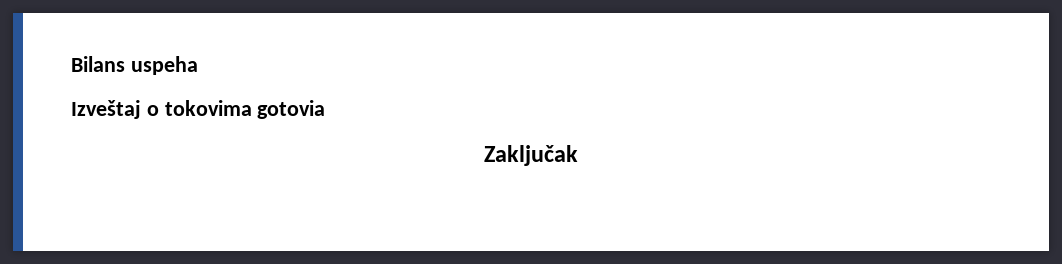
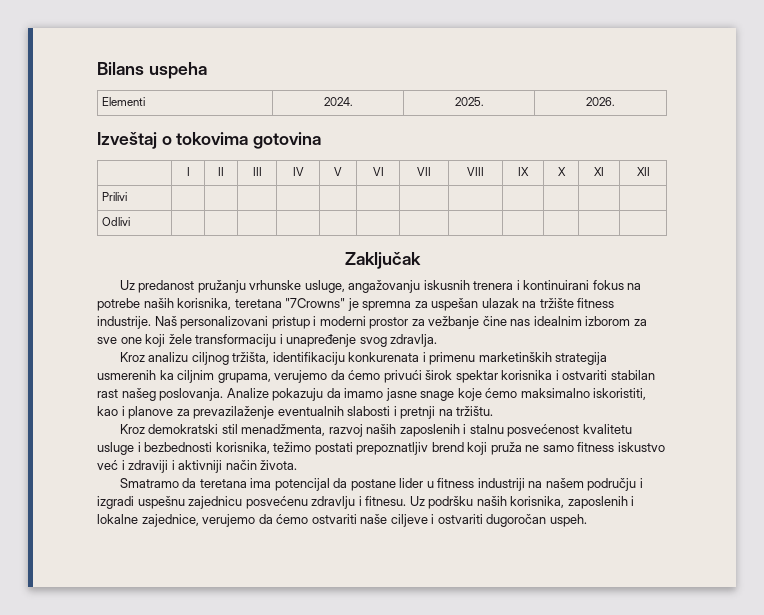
+ Elementi | 2024. | 2025. | 2026.
- Izveštaj o tokovima gotovia
+ Izveštaj o tokovima gotovina
+ | I | II | III | IV | V | VI | VII | VIII | IX | X | XI | XII
+ Prilivi | | | | | | | | | | | |
+ Odlivi | | | | | | | | | | | |
  Zaključak
+ Uz predanost pružanju vrhunske usluge, angažovanju iskusnih trenera i kontinuirani fokus na potrebe naših korisnika, teretana "7Crowns" je spremna za uspešan ulazak na tržište fitness industrije. Naš personalizovani pristup i moderni prostor za vežbanje čine nas idealnim izborom za sve one koji žele transformaciju i unapređenje svog zdravlja.
+ Kroz analizu ciljnog tržišta, identifikaciju konkurenata i primenu marketinških strategija usmerenih ka ciljnim grupama, verujemo da ćemo privući širok spektar korisnika i ostvariti stabilan rast našeg poslovanja. Analize pokazuju da imamo jasne snage koje ćemo maksimalno iskoristiti, kao i planove za prevazilaženje eventualnih slabosti i pretnji na tržištu.
+ Kroz demokratski stil menadžmenta, razvoj naših zaposlenih i stalnu posvećenost kvalitetu usluge i bezbednosti korisnika, težimo postati prepoznatljiv brend koji pruža ne samo fitness iskustvo već i zdraviji i aktivniji način života.
+ Smatramo da teretana ima potencijal da postane lider u fitness industriji na našem području i izgradi uspešnu zajednicu posvećenu zdravlju i fitnesu. Uz podršku naših korisnika, zaposlenih i lokalne zajednice, verujemo da ćemo ostvariti naše ciljeve i ostvariti dugoročan uspeh.

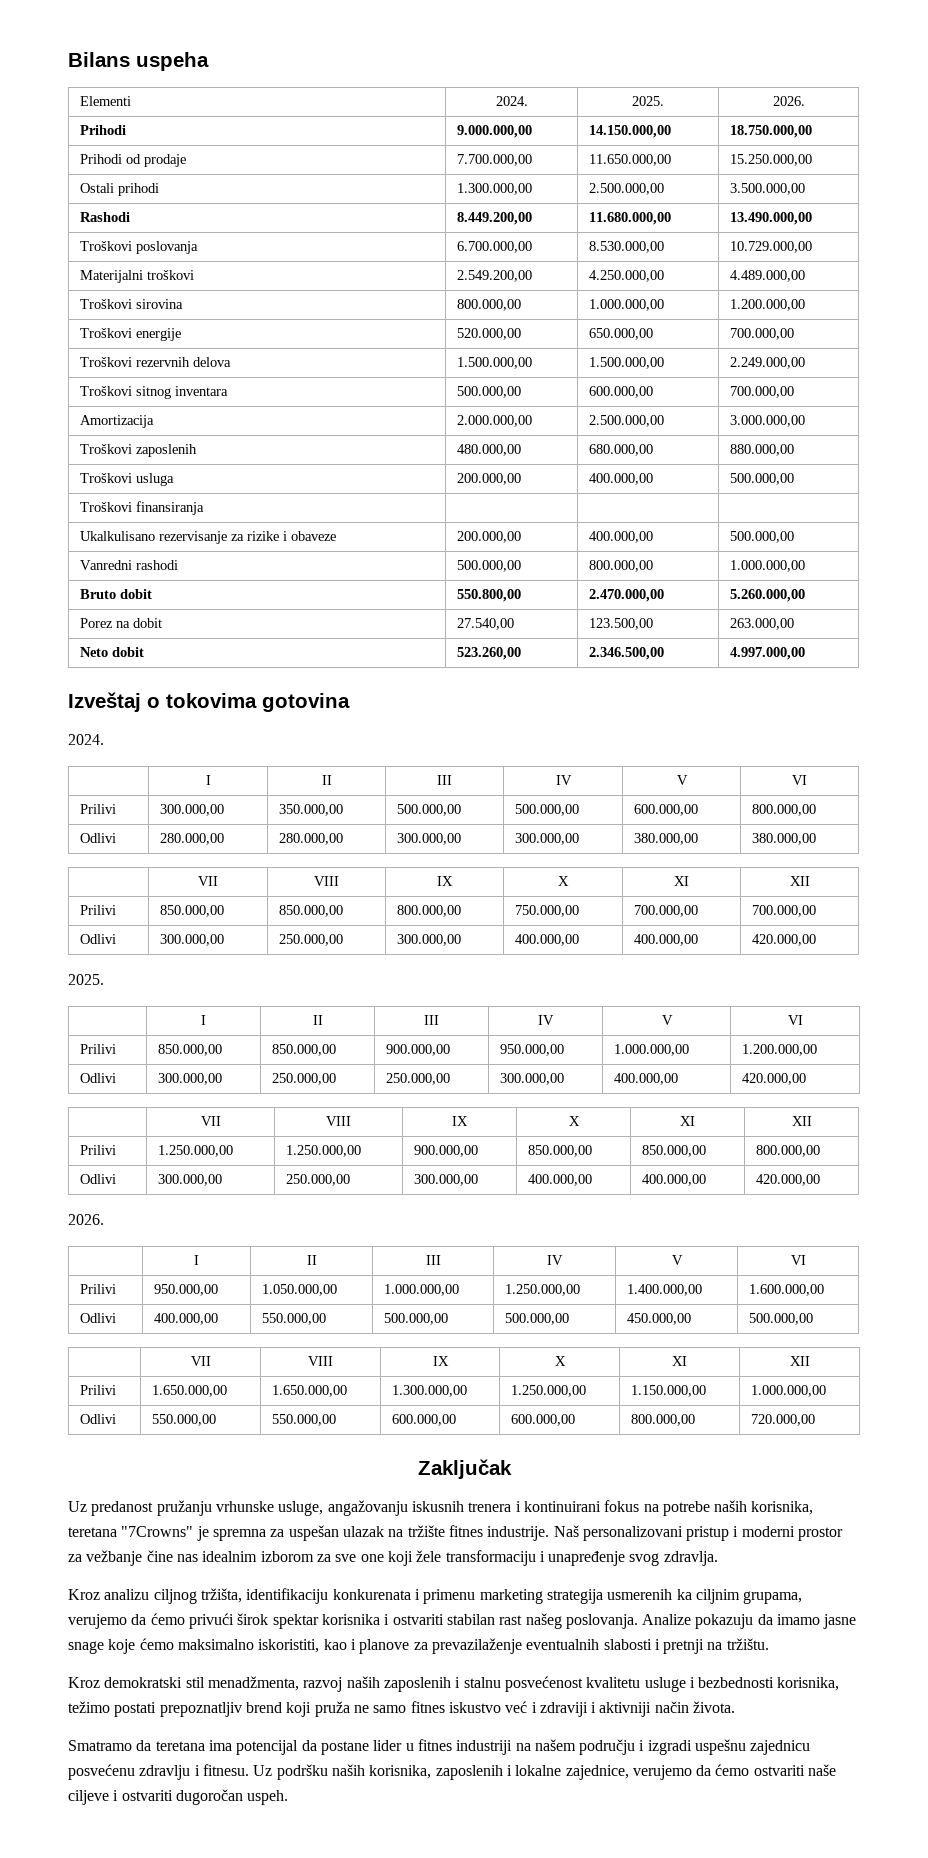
+ Prihodi | 9.000.000,00 | 14.150.000,00 | 18.750.000,00
+ Prihodi od prodaje | 7.700.000,00 | 11.650.000,00 | 15.250.000,00
+ Ostali prihodi | 1.300.000,00 | 2.500.000,00 | 3.500.000,00
+ Rashodi | 8.449.200,00 | 11.680.000,00 | 13.490.000,00
+ Troškovi poslovanja | 6.700.000,00 | 8.530.000,00 | 10.729.000,00
+ Materijalni troškovi | 2.549.200,00 | 4.250.000,00 | 4.489.000,00
+ Troškovi sirovina | 800.000,00 | 1.000.000,00 | 1.200.000,00
+ Troškovi energije | 520.000,00 | 650.000,00 | 700.000,00
+ Troškovi rezervnih delova | 1.500.000,00 | 1.500.000,00 | 2.249.000,00
+ Troškovi sitnog inventara | 500.000,00 | 600.000,00 | 700.000,00
+ Amortizacija | 2.000.000,00 | 2.500.000,00 | 3.000.000,00
+ Troškovi zaposlenih | 480.000,00 | 680.000,00 | 880.000,00
+ Troškovi usluga | 200.000,00 | 400.000,00 | 500.000,00
+ Troškovi finansiranja | | |
+ Ukalkulisano rezervisanje za rizike i obaveze | 200.000,00 | 400.000,00 | 500.000,00
+ Vanredni rashodi | 500.000,00 | 800.000,00 | 1.000.000,00
+ Bruto dobit | 550.800,00 | 2.470.000,00 | 5.260.000,00
+ Porez na dobit | 27.540,00 | 123.500,00 | 263.000,00
+ Neto dobit | 523.260,00 | 2.346.500,00 | 4.997.000,00
  Izveštaj o tokovima gotovina
- | I | II | III | IV | V | VI | VII | VIII | IX | X | XI | XII
- Prilivi | | | | | | | | | | | |
- Odlivi | | | | | | | | | | | |
+ 2024.
+ | I | II | III | IV | V | VI
+ Prilivi | 300.000,00 | 350.000,00 | 500.000,00 | 500.000,00 | 600.000,00 | 800.000,00
+ Odlivi | 280.000,00 | 280.000,00 | 300.000,00 | 300.000,00 | 380.000,00 | 380.000,00
+ | VII | VIII | IX | X | XI | XII
+ Prilivi | 850.000,00 | 850.000,00 | 800.000,00 | 750.000,00 | 700.000,00 | 700.000,00
+ Odlivi | 300.000,00 | 250.000,00 | 300.000,00 | 400.000,00 | 400.000,00 | 420.000,00
+ 2025.
+ | I | II | III | IV | V | VI
+ Prilivi | 850.000,00 | 850.000,00 | 900.000,00 | 950.000,00 | 1.000.000,00 | 1.200.000,00
+ Odlivi | 300.000,00 | 250.000,00 | 250.000,00 | 300.000,00 | 400.000,00 | 420.000,00
+ | VII | VIII | IX | X | XI | XII
+ Prilivi | 1.250.000,00 | 1.250.000,00 | 900.000,00 | 850.000,00 | 850.000,00 | 800.000,00
+ Odlivi | 300.000,00 | 250.000,00 | 300.000,00 | 400.000,00 | 400.000,00 | 420.000,00
+ 2026.
+ | I | II | III | IV | V | VI
+ Prilivi | 950.000,00 | 1.050.000,00 | 1.000.000,00 | 1.250.000,00 | 1.400.000,00 | 1.600.000,00
+ Odlivi | 400.000,00 | 550.000,00 | 500.000,00 | 500.000,00 | 450.000,00 | 500.000,00
+ | VII | VIII | IX | X | XI | XII
+ Prilivi | 1.650.000,00 | 1.650.000,00 | 1.300.000,00 | 1.250.000,00 | 1.150.000,00 | 1.000.000,00
+ Odlivi | 550.000,00 | 550.000,00 | 600.000,00 | 600.000,00 | 800.000,00 | 720.000,00
- Uz predanost pružanju vrhunske usluge, angažovanju iskusnih trenera i kontinuirani fokus na potrebe naših korisnika, teretana "7Crowns" je spremna za uspešan ulazak na tržište fitness industrije.
+ Uz predanost pružanju vrhunske usluge, angažovanju iskusnih trenera i kontinuirani fokus na potrebe naših korisnika, teretana "7Crowns" je spremna za uspešan ulazak na tržište fitnes industrije.
- Kroz analizu ciljnog tržišta, identifikaciju konkurenata i primenu marketinških strategija usmerenih ka ciljnim grupama, verujemo da ćemo privući širok spektar korisnika i ostvariti stabilan rast našeg poslovanja.
+ Kroz analizu ciljnog tržišta, identifikaciju konkurenata i primenu marketing strategija usmerenih ka ciljnim grupama, verujemo da ćemo privući širok spektar korisnika i ostvariti stabilan rast našeg poslovanja.
- Kroz demokratski stil menadžmenta, razvoj naših zaposlenih i stalnu posvećenost kvalitetu usluge i bezbednosti korisnika, težimo postati prepoznatljiv brend koji pruža ne samo fitness iskustvo već i zdraviji i aktivniji način života.
+ Kroz demokratski stil menadžmenta, razvoj naših zaposlenih i stalnu posvećenost kvalitetu usluge i bezbednosti korisnika, težimo postati prepoznatljiv brend koji pruža ne samo fitnes iskustvo već i zdraviji i aktivniji način života.
- Smatramo da teretana ima potencijal da postane lider u fitness industriji na našem području i izgradi uspešnu zajednicu posvećenu zdravlju i fitnesu.
+ Smatramo da teretana ima potencijal da postane lider u fitnes industriji na našem području i izgradi uspešnu zajednicu posvećenu zdravlju i fitnesu.

